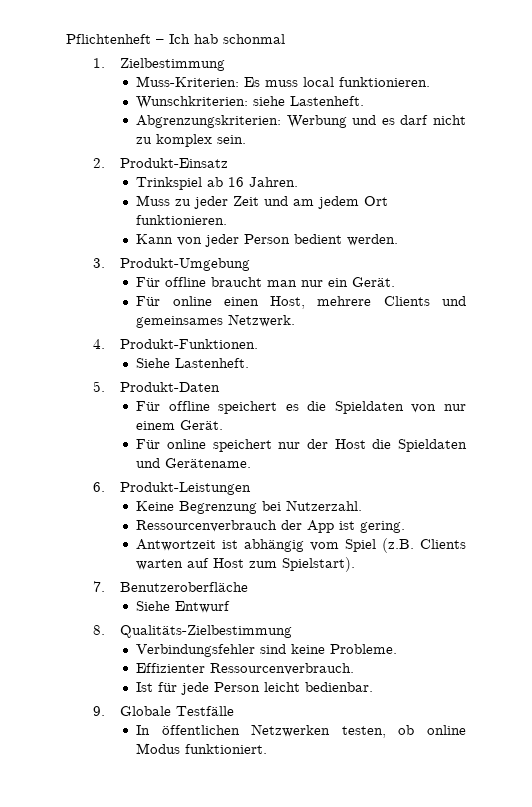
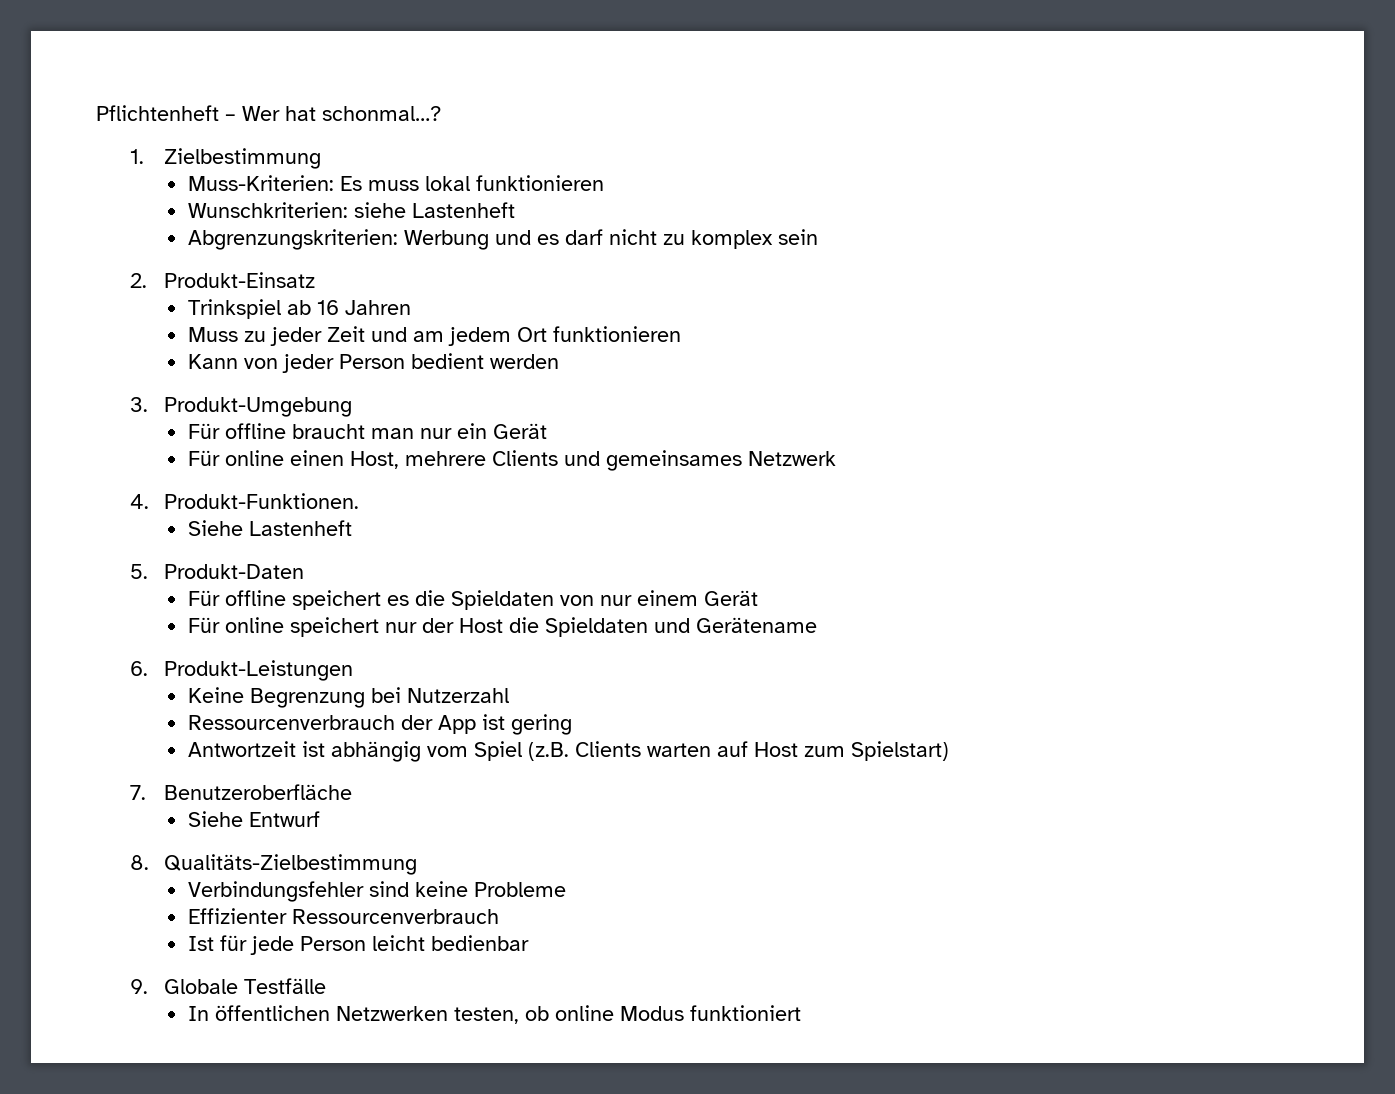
- Pflichtenheft – Ich hab schonmal
+ Pflichtenheft – Wer hat schonmal…?
- Muss-Kriterien: Es muss local funktionieren.
+ Muss-Kriterien: Es muss lokal funktionieren
- Wunschkriterien: siehe Lastenheft.
+ Wunschkriterien: siehe Lastenheft
- Abgrenzungskriterien: Werbung und es darf nicht zu komplex sein.
+ Abgrenzungskriterien: Werbung und es darf nicht zu komplex sein
- Trinkspiel ab 16 Jahren.
+ Trinkspiel ab 16 Jahren
- Muss zu jeder Zeit und am jedem Ort funktionieren.
+ Muss zu jeder Zeit und am jedem Ort funktionieren
- Kann von jeder Person bedient werden.
+ Kann von jeder Person bedient werden
- Für offline braucht man nur ein Gerät.
+ Für offline braucht man nur ein Gerät
- Für online einen Host, mehrere Clients und gemeinsames Netzwerk.
+ Für online einen Host, mehrere Clients und gemeinsames Netzwerk
- Siehe Lastenheft.
+ Siehe Lastenheft
- Für offline speichert es die Spieldaten von nur einem Gerät.
+ Für offline speichert es die Spieldaten von nur einem Gerät
- Für online speichert nur der Host die Spieldaten und Gerätename.
+ Für online speichert nur der Host die Spieldaten und Gerätename
- Keine Begrenzung bei Nutzerzahl.
+ Keine Begrenzung bei Nutzerzahl
- Ressourcenverbrauch der App ist gering.
+ Ressourcenverbrauch der App ist gering
- Antwortzeit ist abhängig vom Spiel (z.B. Clients warten auf Host zum Spielstart).
+ Antwortzeit ist abhängig vom Spiel (z.B. Clients warten auf Host zum Spielstart)
- Verbindungsfehler sind keine Probleme.
+ Verbindungsfehler sind keine Probleme
- Effizienter Ressourcenverbrauch.
+ Effizienter Ressourcenverbrauch
- Ist für jede Person leicht bedienbar.
+ Ist für jede Person leicht bedienbar
- In öffentlichen Netzwerken testen, ob online Modus funktioniert.
+ In öffentlichen Netzwerken testen, ob online Modus funktioniert

